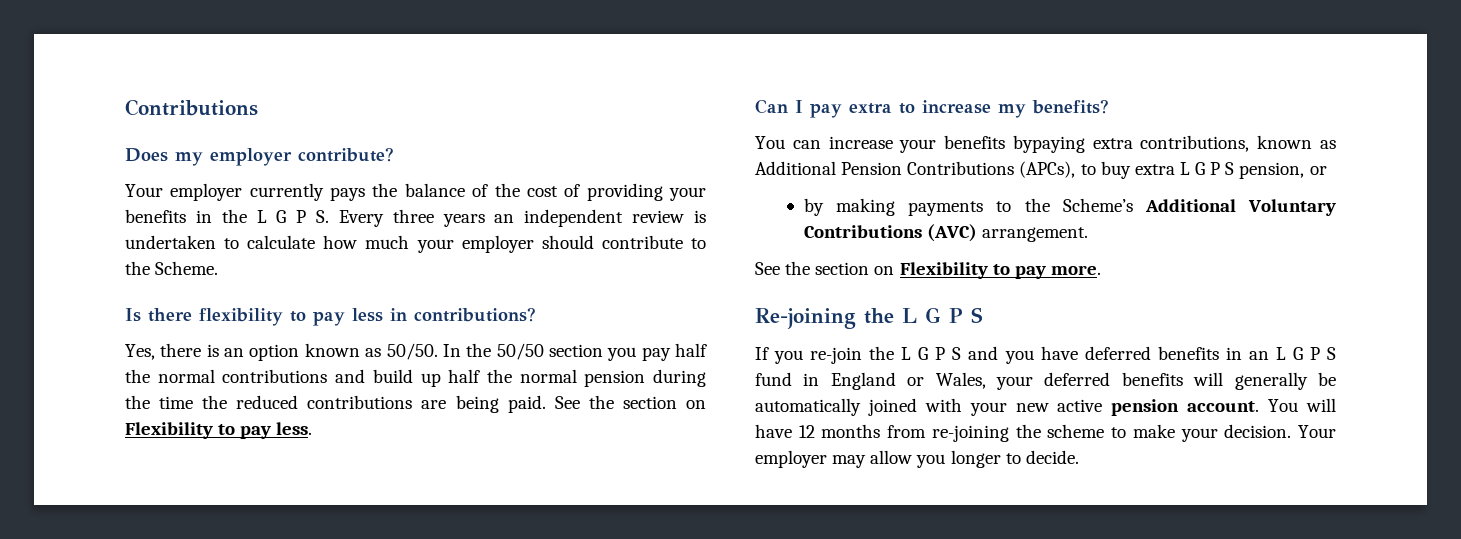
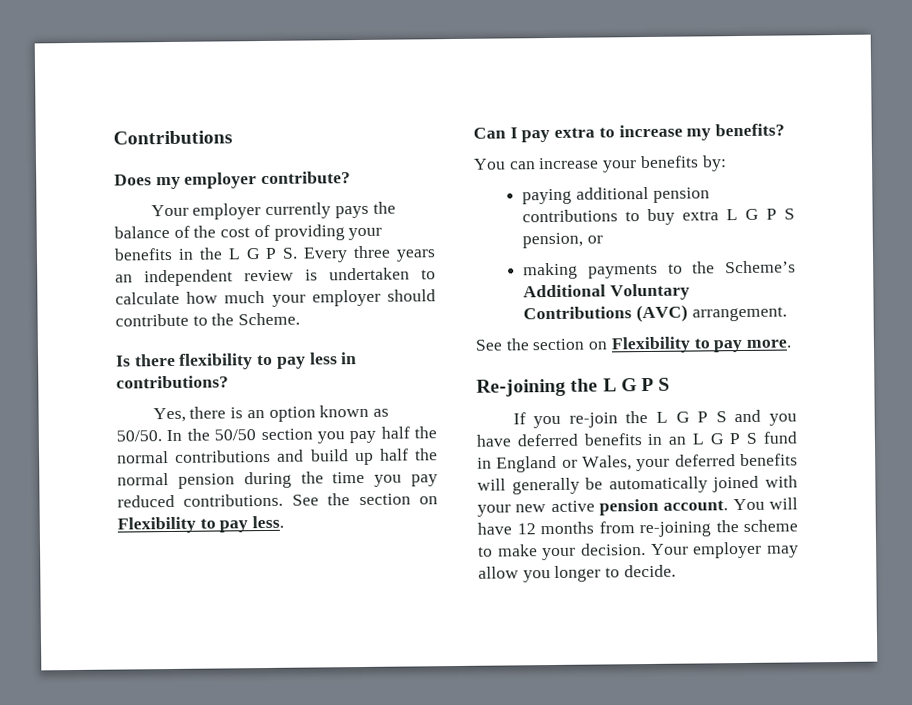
- In the 50/50 section you pay half the normal contributions and build up half the normal pension during the time the reduced contributions are being paid.
+ In the 50/50 section you pay half the normal contributions and build up half the normal pension during the time you pay reduced contributions.
- You can increase your benefits bypaying extra contributions, known as Additional Pension Contributions (APCs), to buy extra L G P S pension, or
+ You can increase your benefits by:
+ paying additional pension contributions to buy extra L G P S pension, or
- by making payments to the Scheme’s Additional Voluntary Contributions (AVC) arrangement.
+ making payments to the Scheme’s Additional Voluntary Contributions (AVC) arrangement.

